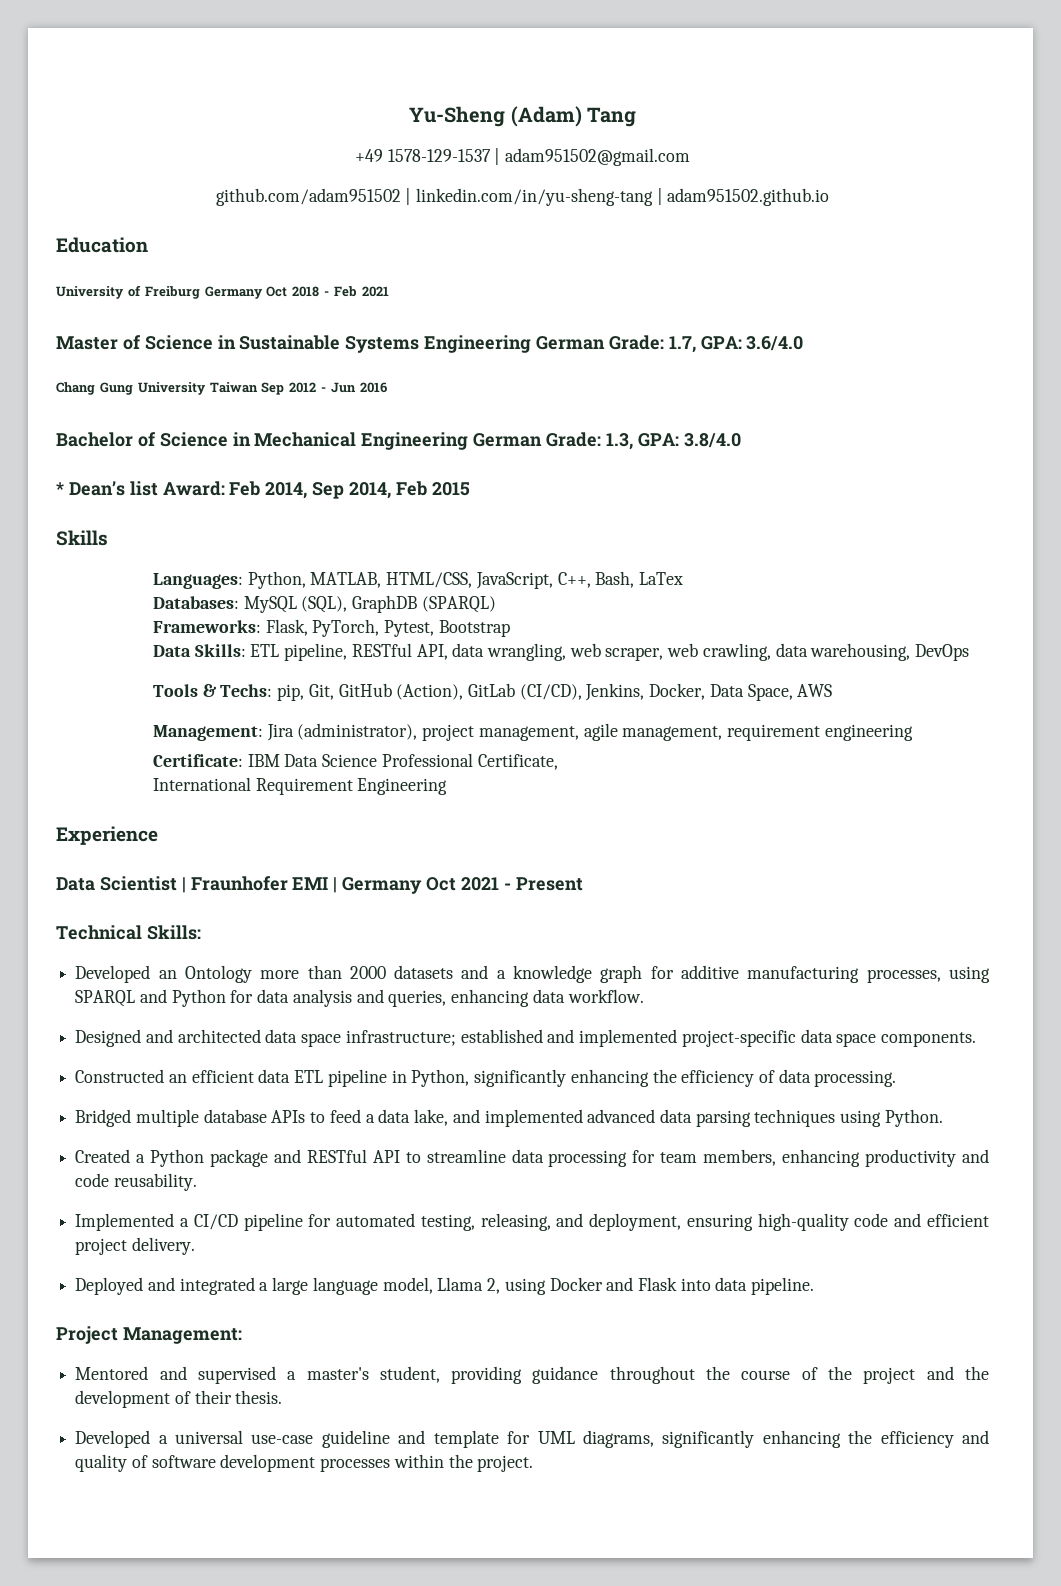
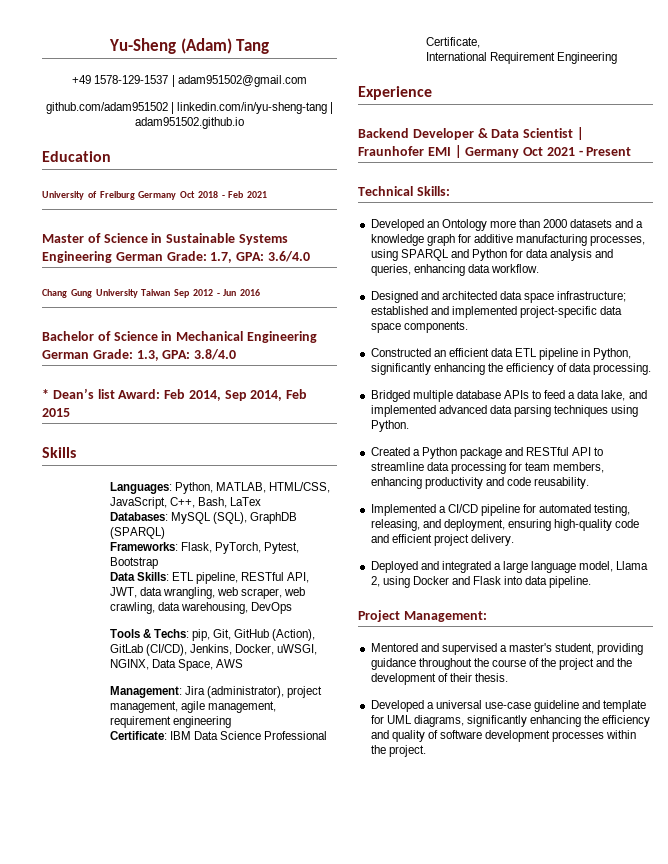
- Data Skills: ETL pipeline, RESTful API, data wrangling, web scraper, web crawling, data warehousing, DevOps
+ Data Skills: ETL pipeline, RESTful API, JWT, data wrangling, web scraper, web crawling, data warehousing, DevOps
- Tools & Techs: pip, Git, GitHub (Action), GitLab (CI/CD), Jenkins, Docker, Data Space, AWS
+ Tools & Techs: pip, Git, GitHub (Action), GitLab (CI/CD), Jenkins, Docker, uWSGI, NGINX, Data Space, AWS
- Data Scientist | Fraunhofer EMI | Germany Oct 2021 - Present
+ Backend Developer & Data Scientist | Fraunhofer EMI | Germany Oct 2021 - Present

